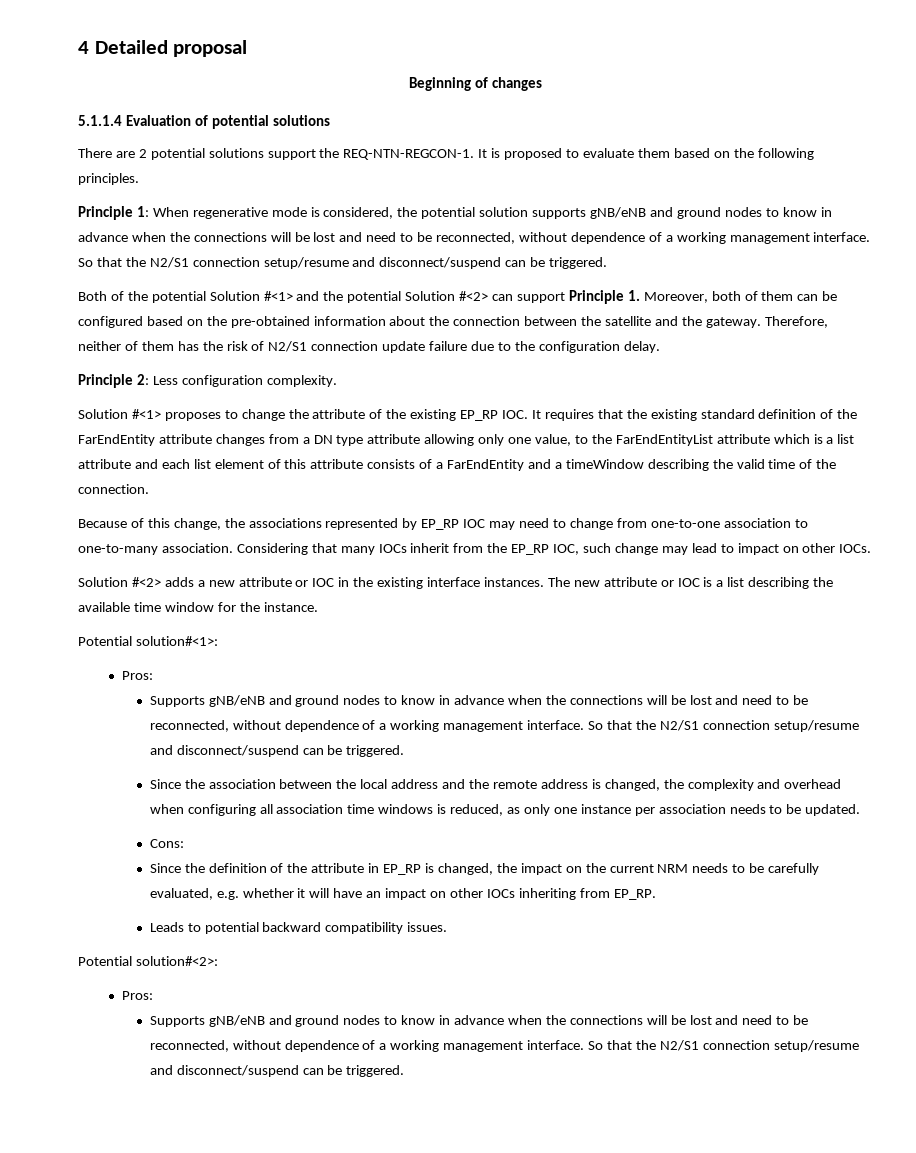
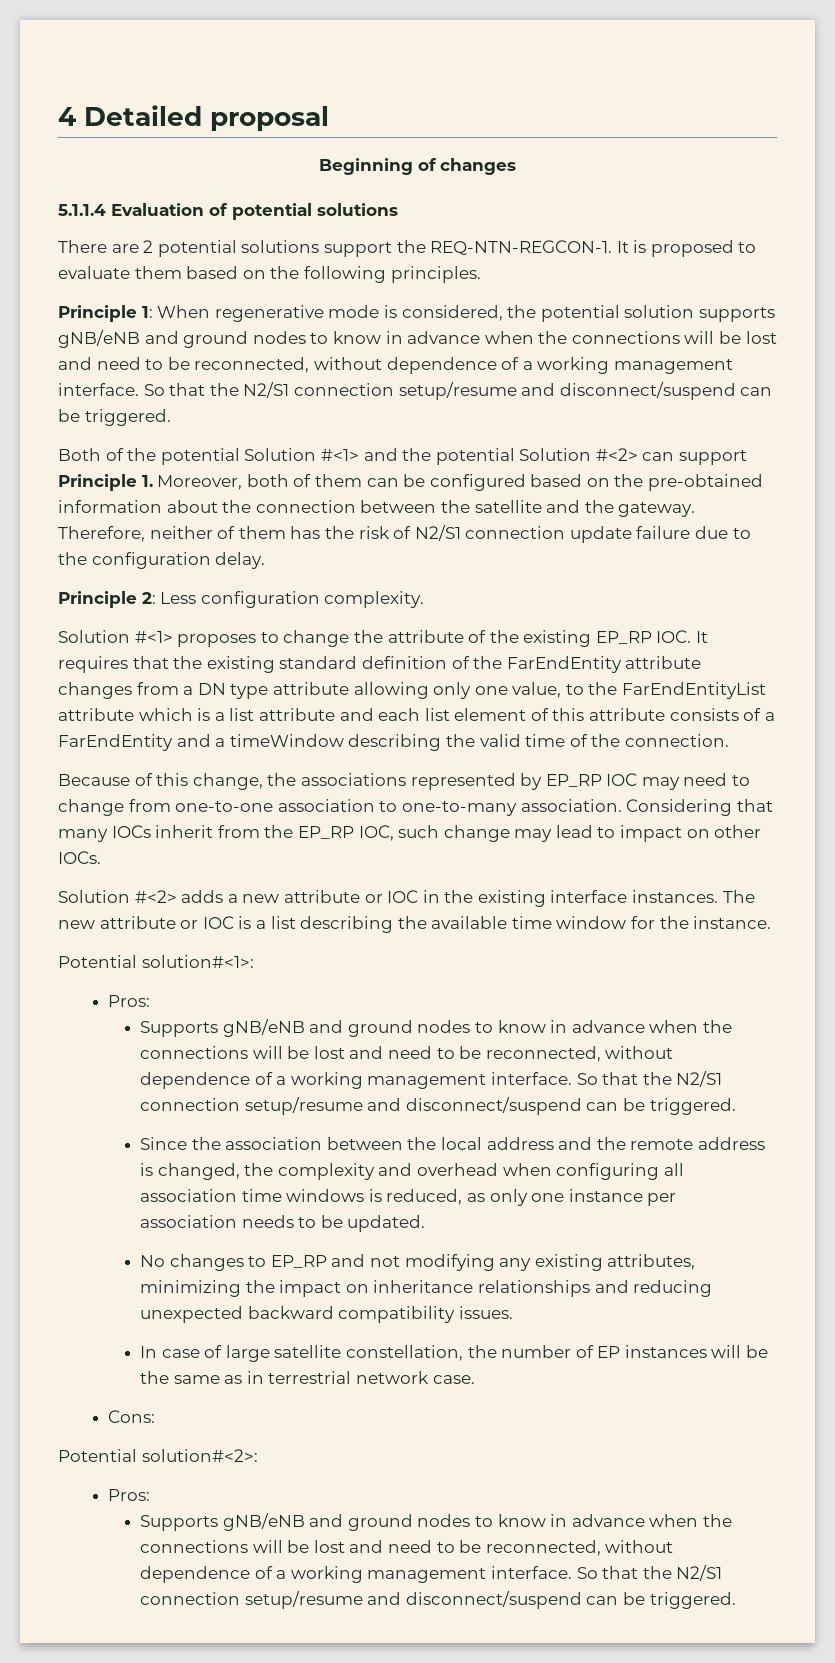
+ No changes to EP_RP and not modifying any existing attributes, minimizing the impact on inheritance relationships and reducing unexpected backward compatibility issues.
+ In case of large satellite constellation, the number of EP instances will be the same as in terrestrial network case.
  Cons:
- Since the definition of the attribute in EP_RP is changed, the impact on the current NRM needs to be carefully evaluated, e.g. whether it will have an impact on other IOCs inheriting from EP_RP.
- Leads to potential backward compatibility issues.

